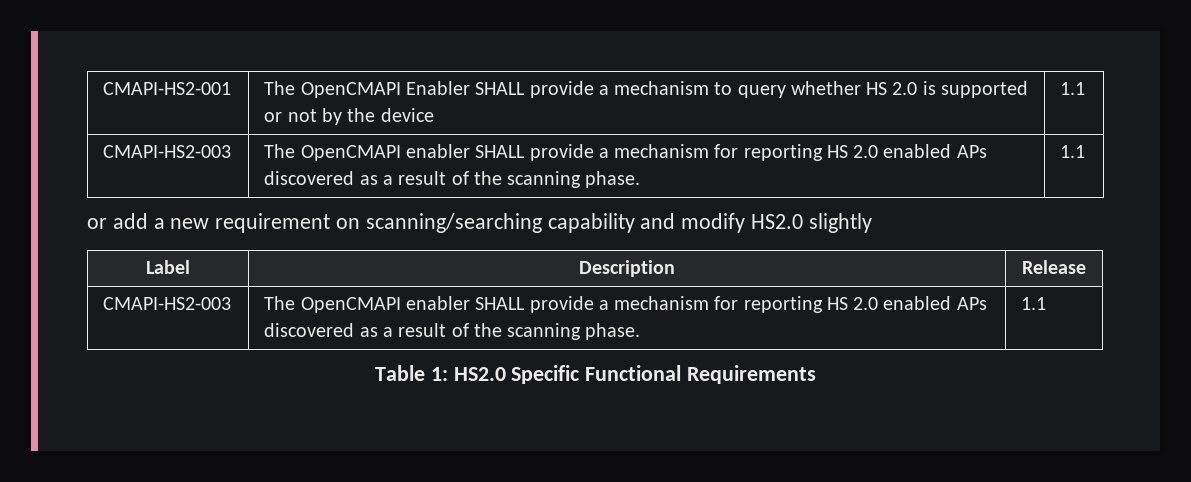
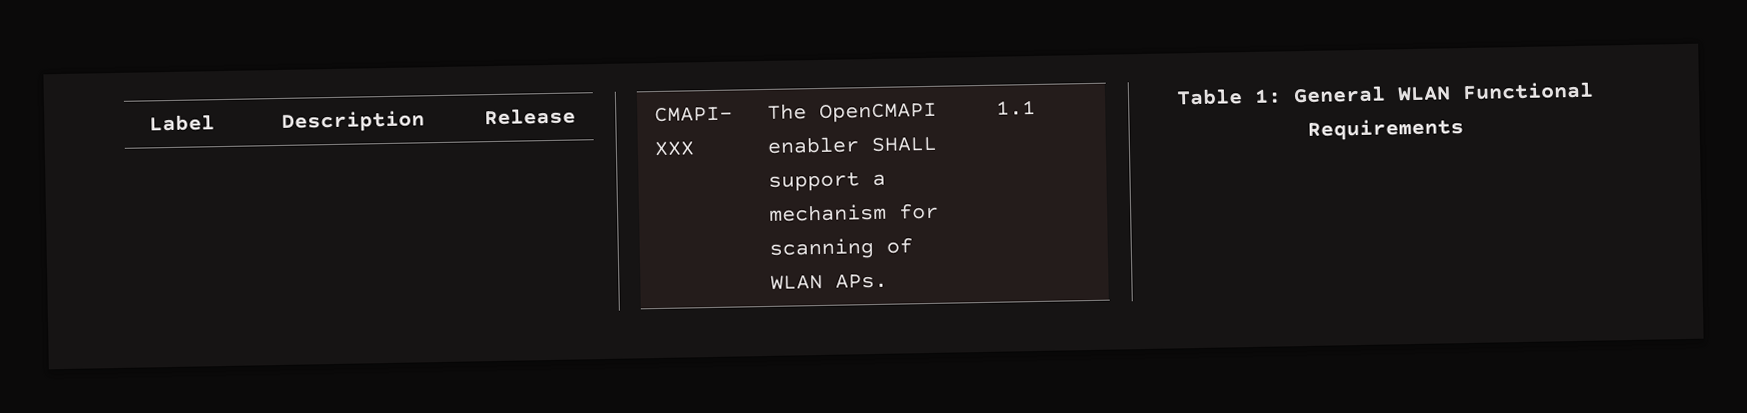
- CMAPI-HS2-001 | The OpenCMAPI Enabler SHALL provide a mechanism to query whether HS 2.0 is supported or not by the device | 1.1
- CMAPI-HS2-003 | The OpenCMAPI enabler SHALL provide a mechanism for reporting HS 2.0 enabled APs discovered as a result of the scanning phase. | 1.1
- or add a new requirement on scanning/searching capability and modify HS2.0 slightly
  Label | Description | Release
- CMAPI-HS2-003 | The OpenCMAPI enabler SHALL provide a mechanism for reporting HS 2.0 enabled APs discovered as a result of the scanning phase. | 1.1
+ CMAPI- XXX | The OpenCMAPI enabler SHALL support a mechanism for scanning of WLAN APs. | 1.1
- Table 1: HS2.0 Specific Functional Requirements
+ Table 1: General WLAN Functional Requirements

